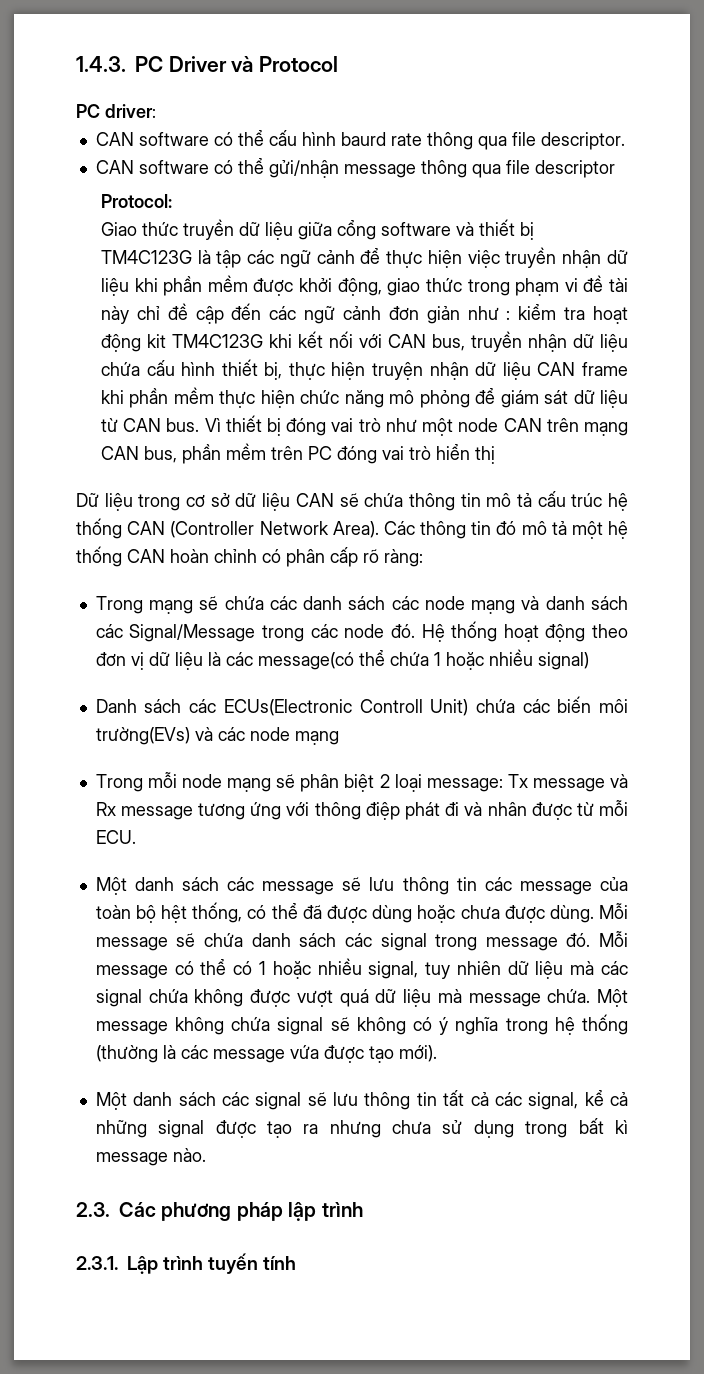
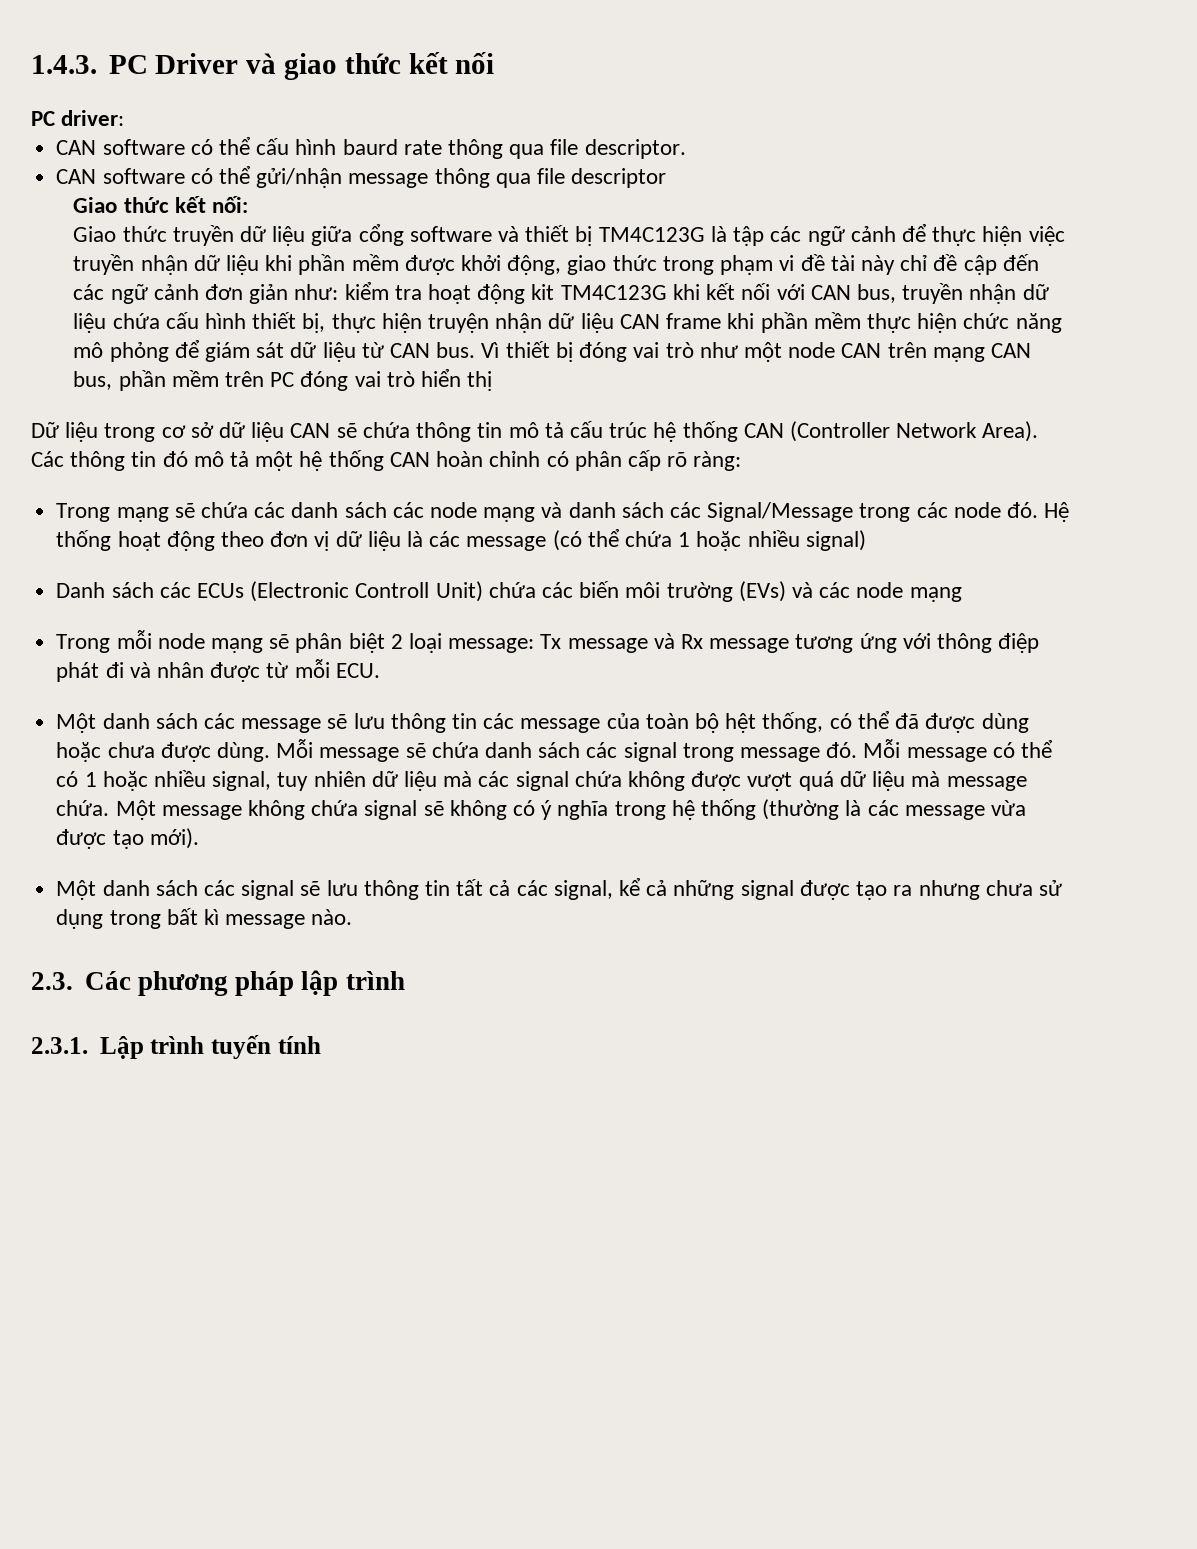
- 1.4.3. PC Driver và Protocol
+ 1.4.3. PC Driver và giao thức kết nối
- Protocol:
+ Giao thức kết nối:
- Giao thức truyền dữ liệu giữa cổng software và thiết bị TM4C123G là tập các ngữ cảnh để thực hiện việc truyền nhận dữ liệu khi phần mềm được khởi động, giao thức trong phạm vi đề tài này chỉ đề cập đến các ngữ cảnh đơn giản như :
+ Giao thức truyền dữ liệu giữa cổng software và thiết bị TM4C123G là tập các ngữ cảnh để thực hiện việc truyền nhận dữ liệu khi phần mềm được khởi động, giao thức trong phạm vi đề tài này chỉ đề cập đến các ngữ cảnh đơn giản như:
- Hệ thống hoạt động theo đơn vị dữ liệu là các message(có thể chứa 1 hoặc nhiều signal)
+ Hệ thống hoạt động theo đơn vị dữ liệu là các message (có thể chứa 1 hoặc nhiều signal)
- Danh sách các ECUs(Electronic Controll Unit) chứa các biến môi trường(EVs) và các node mạng
+ Danh sách các ECUs (Electronic Controll Unit) chứa các biến môi trường (EVs) và các node mạng
- Một message không chứa signal sẽ không có ý nghĩa trong hệ thống (thường là các message vứa được tạo mới).
+ Một message không chứa signal sẽ không có ý nghĩa trong hệ thống (thường là các message vừa được tạo mới).

